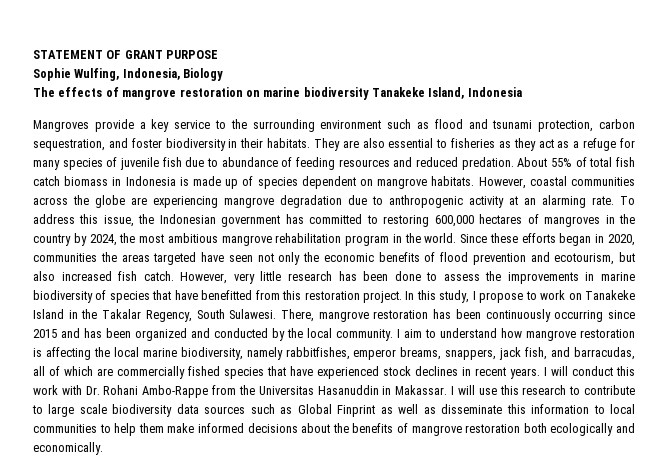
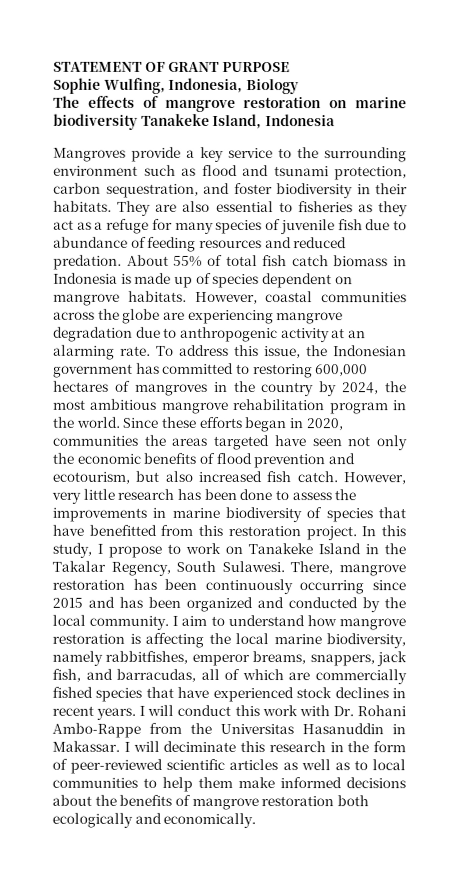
- I will use this research to contribute to large scale biodiversity data sources such as Global Finprint as well as disseminate this information to local communities to help them make informed decisions about the benefits of mangrove restoration both ecologically and economically.
+ I will deciminate this research in the form of peer-reviewed scientific articles as well as to local communities to help them make informed decisions about the benefits of mangrove restoration both ecologically and economically.

